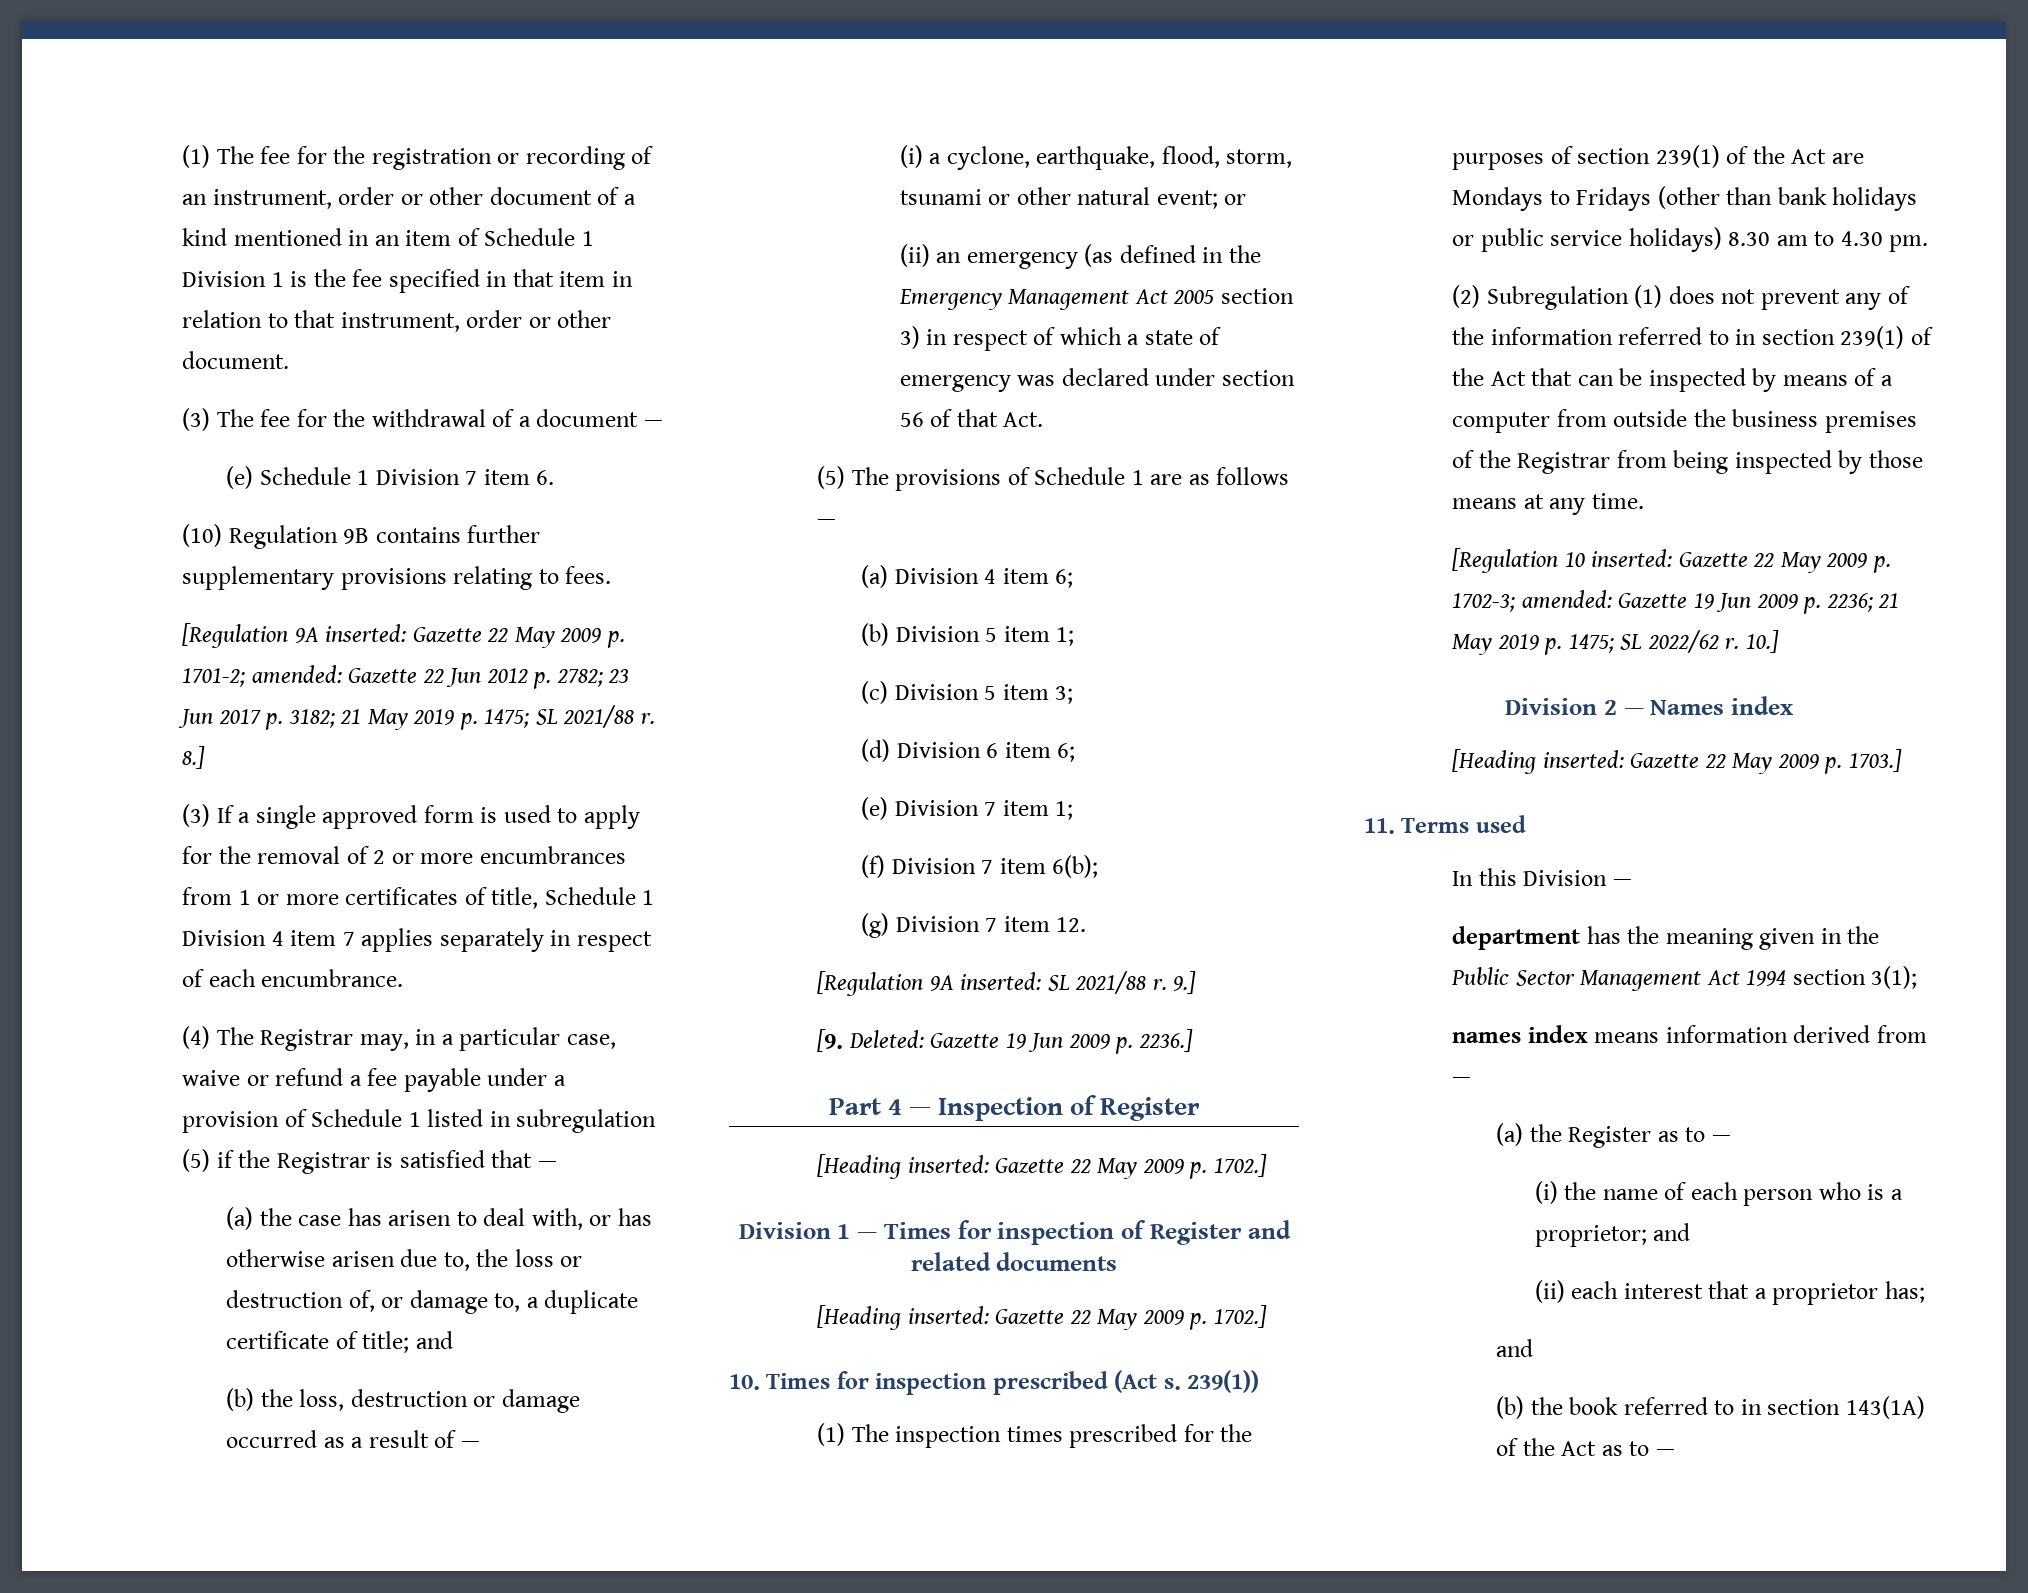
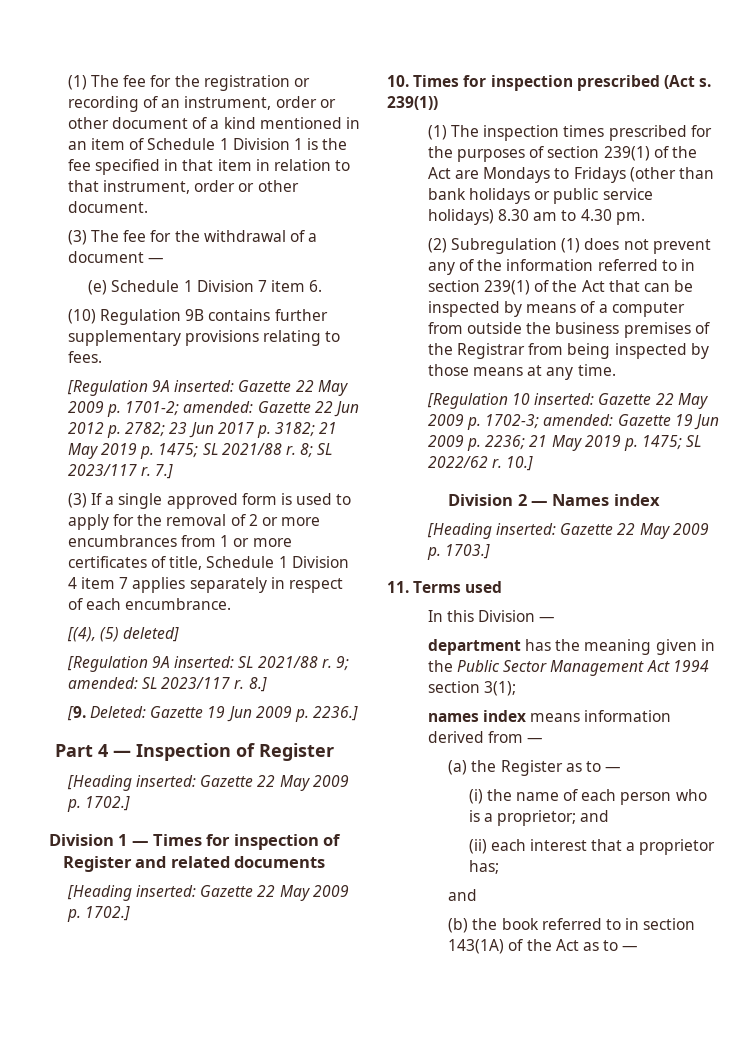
- 8.]
+ 8; SL 2023/117 r. 7.]
- (4) The Registrar may, in a particular case, waive or refund a fee payable under a provision of Schedule 1 listed in subregulation (5) if the Registrar is satisfied that —
- (a) the case has arisen to deal with, or has otherwise arisen due to, the loss or destruction of, or damage to, a duplicate certificate of title; and
- (b) the loss, destruction or damage occurred as a result of —
- (i) a cyclone, earthquake, flood, storm, tsunami or other natural event; or
- (ii) an emergency (as defined in the Emergency Management Act 2005 section 3) in respect of which a state of emergency was declared under section 56 of that Act.
- (5) The provisions of Schedule 1 are as follows —
- (a) Division 4 item 6;
- (b) Division 5 item 1;
- (c) Division 5 item 3;
- (d) Division 6 item 6;
- (e) Division 7 item 1;
- (f) Division 7 item 6(b);
- (g) Division 7 item 12.
+ [(4), (5) deleted]
- 9.]
+ 9; amended: SL 2023/117 r. 8.]

